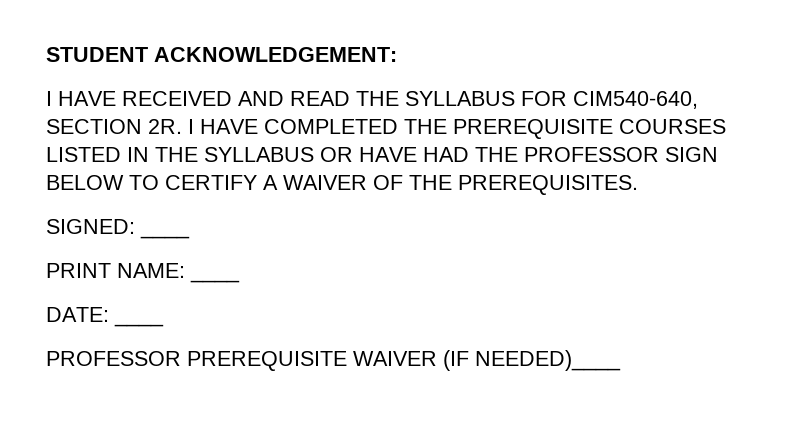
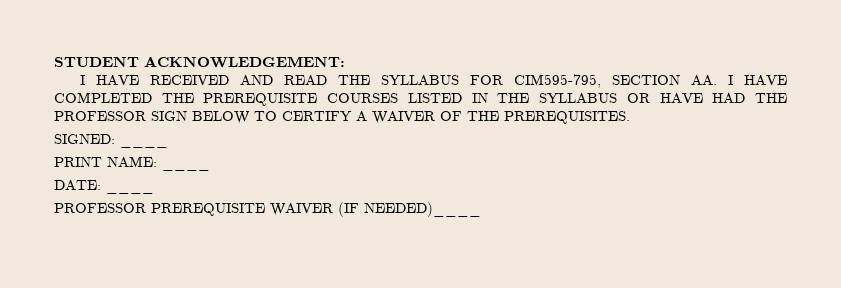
- I HAVE RECEIVED AND READ THE SYLLABUS FOR CIM540-640, SECTION 2R. I HAVE COMPLETED THE PREREQUISITE COURSES LISTED IN THE SYLLABUS OR HAVE HAD THE PROFESSOR SIGN BELOW TO CERTIFY A WAIVER OF THE PREREQUISITES.
+ I HAVE RECEIVED AND READ THE SYLLABUS FOR CIM595-795, SECTION AA. I HAVE COMPLETED THE PREREQUISITE COURSES LISTED IN THE SYLLABUS OR HAVE HAD THE PROFESSOR SIGN BELOW TO CERTIFY A WAIVER OF THE PREREQUISITES.

